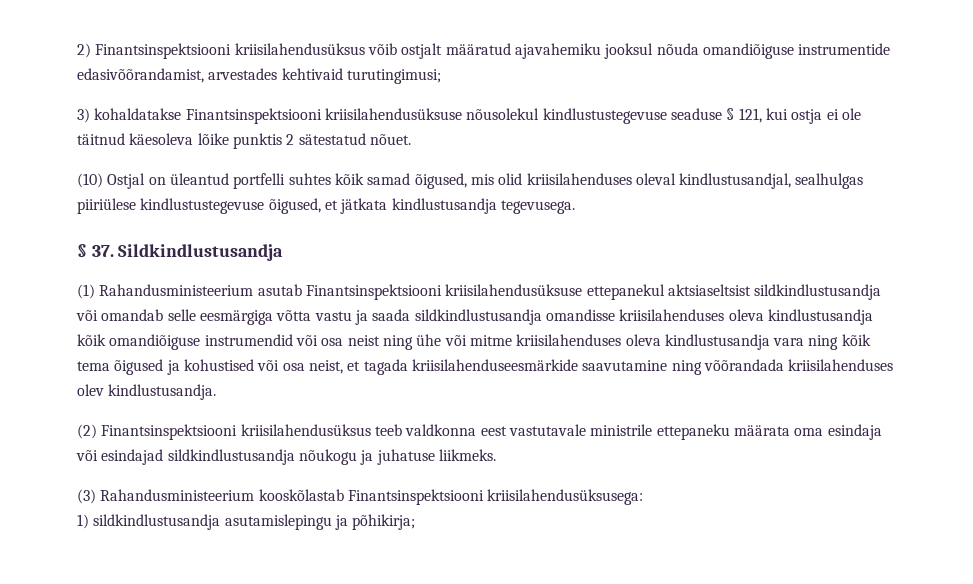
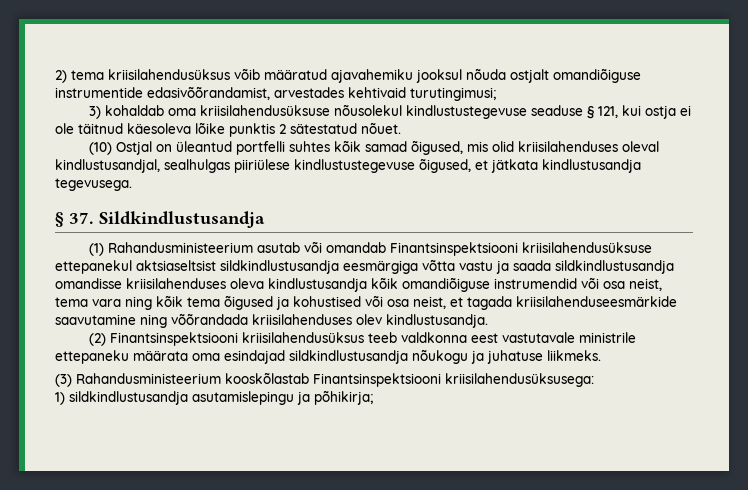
- 2) Finantsinspektsiooni kriisilahendusüksus võib ostjalt määratud ajavahemiku jooksul nõuda omandiõiguse instrumentide edasivõõrandamist, arvestades kehtivaid turutingimusi;
+ 2) tema kriisilahendusüksus võib määratud ajavahemiku jooksul nõuda ostjalt omandiõiguse instrumentide edasivõõrandamist, arvestades kehtivaid turutingimusi;
- 3) kohaldatakse Finantsinspektsiooni kriisilahendusüksuse nõusolekul kindlustustegevuse seaduse § 121, kui ostja ei ole täitnud käesoleva lõike punktis 2 sätestatud nõuet.
+ 3) kohaldab oma kriisilahendusüksuse nõusolekul kindlustustegevuse seaduse § 121, kui ostja ei ole täitnud käesoleva lõike punktis 2 sätestatud nõuet.
- (1) Rahandusministeerium asutab Finantsinspektsiooni kriisilahendusüksuse ettepanekul aktsiaseltsist sildkindlustusandja või omandab selle eesmärgiga võtta vastu ja saada sildkindlustusandja omandisse kriisilahenduses oleva kindlustusandja kõik omandiõiguse instrumendid või osa neist ning ühe või mitme kriisilahenduses oleva kindlustusandja vara ning kõik tema õigused ja kohustised või osa neist, et tagada kriisilahenduseesmärkide saavutamine ning võõrandada kriisilahenduses olev kindlustusandja.
+ (1) Rahandusministeerium asutab või omandab Finantsinspektsiooni kriisilahendusüksuse ettepanekul aktsiaseltsist sildkindlustusandja eesmärgiga võtta vastu ja saada sildkindlustusandja omandisse kriisilahenduses oleva kindlustusandja kõik omandiõiguse instrumendid või osa neist, tema vara ning kõik tema õigused ja kohustised või osa neist, et tagada kriisilahenduseesmärkide saavutamine ning võõrandada kriisilahenduses olev kindlustusandja.
- (2) Finantsinspektsiooni kriisilahendusüksus teeb valdkonna eest vastutavale ministrile ettepaneku määrata oma esindaja või esindajad sildkindlustusandja nõukogu ja juhatuse liikmeks.
+ (2) Finantsinspektsiooni kriisilahendusüksus teeb valdkonna eest vastutavale ministrile ettepaneku määrata oma esindajad sildkindlustusandja nõukogu ja juhatuse liikmeks.

